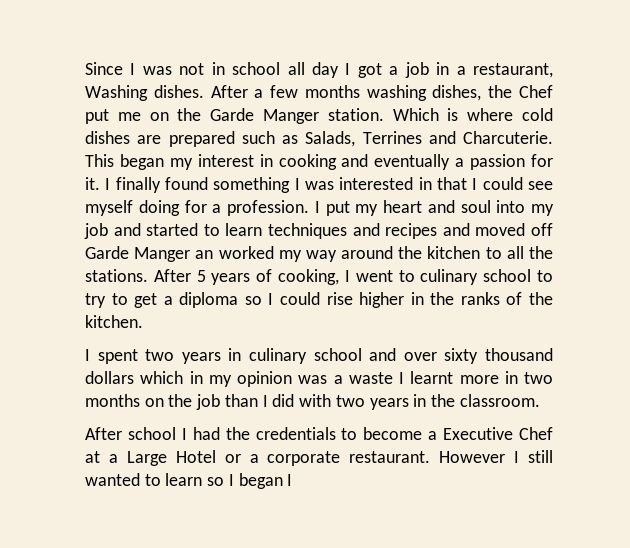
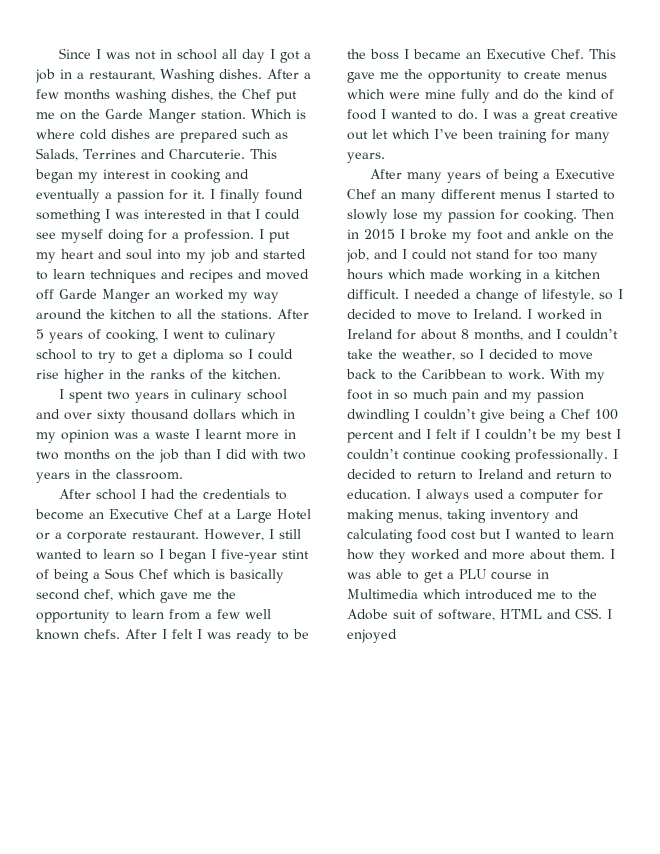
- After school I had the credentials to become a Executive Chef at a Large Hotel or a corporate restaurant.
+ After school I had the credentials to become an Executive Chef at a Large Hotel or a corporate restaurant.
- However I still wanted to learn so I began I
+ However, I still wanted to learn so I began I five-year stint of being a Sous Chef which is basically second chef, which gave me the opportunity to learn from a few well known chefs. After I felt I was ready to be the boss I became an Executive Chef. This gave me the opportunity to create menus which were mine fully and do the kind of food I wanted to do. I was a great creative out let which I’ve been training for many years.
+ After many years of being a Executive Chef an many different menus I started to slowly lose my passion for cooking. Then in 2015 I broke my foot and ankle on the job, and I could not stand for too many hours which made working in a kitchen difficult. I needed a change of lifestyle, so I decided to move to Ireland. I worked in Ireland for about 8 months, and I couldn’t take the weather, so I decided to move back to the Caribbean to work. With my foot in so much pain and my passion dwindling I couldn’t give being a Chef 100 percent and I felt if I couldn’t be my best I couldn’t continue cooking professionally. I decided to return to Ireland and return to education. I always used a computer for making menus, taking inventory and calculating food cost but I wanted to learn how they worked and more about them. I was able to get a PLU course in Multimedia which introduced me to the Adobe suit of software, HTML and CSS. I enjoyed

